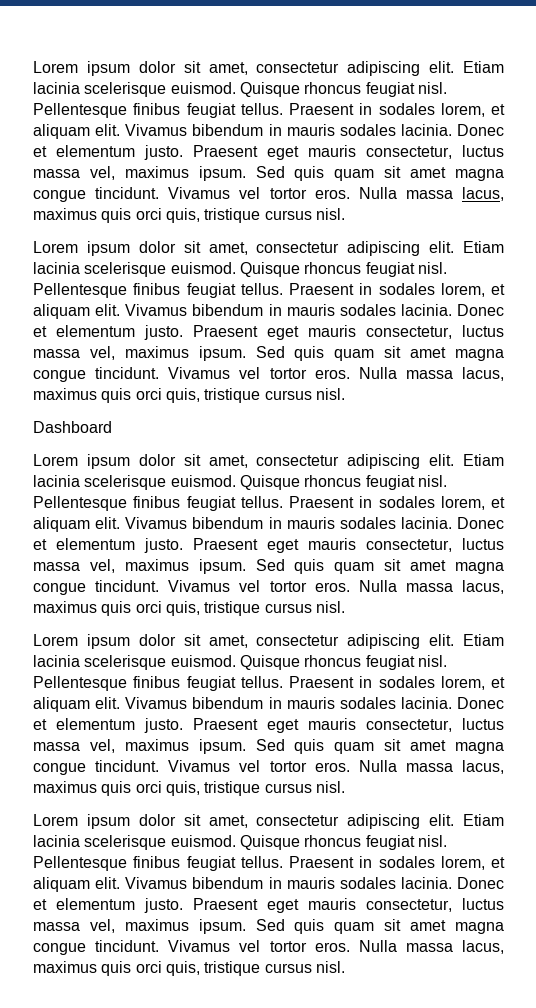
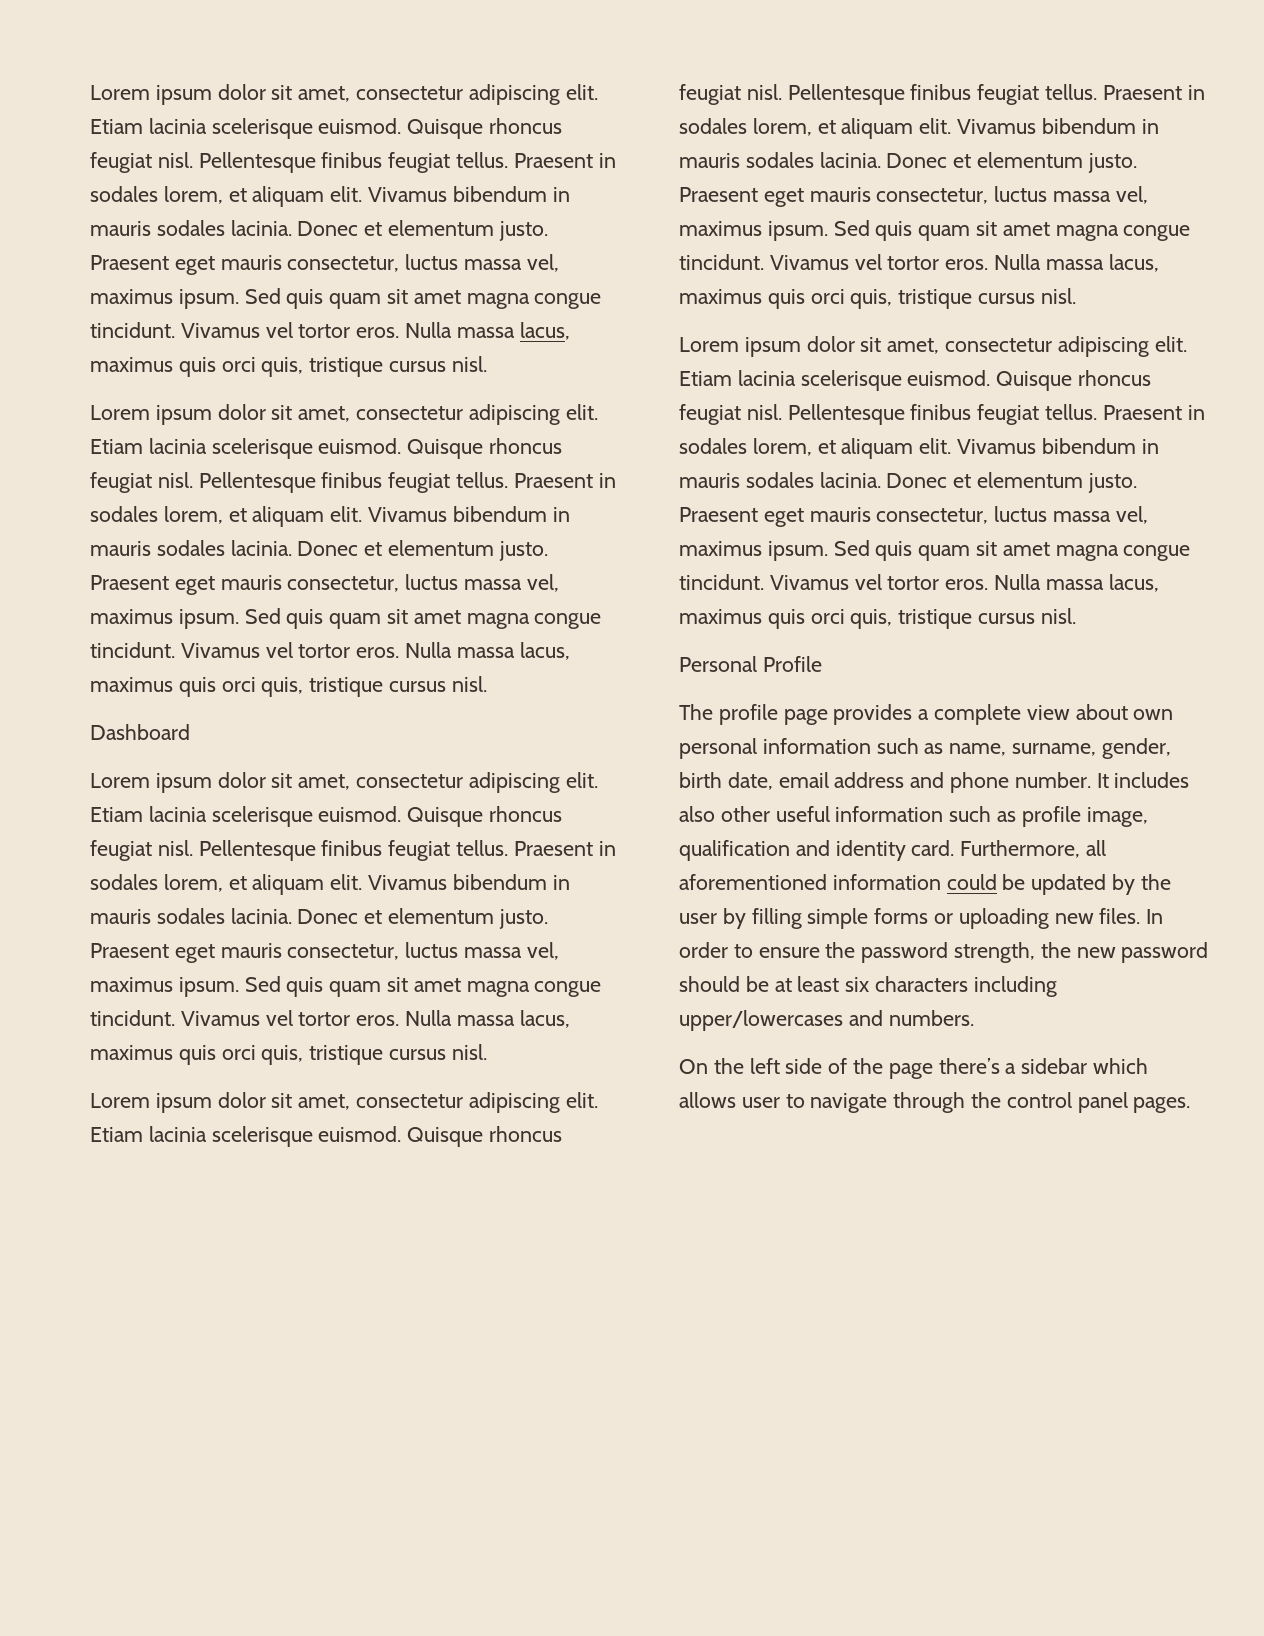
+ Personal Profile
+ The profile page provides a complete view about own personal information such as name, surname, gender, birth date, email address and phone number. It includes also other useful information such as profile image, qualification and identity card. Furthermore, all aforementioned information could be updated by the user by filling simple forms or uploading new files. In order to ensure the password strength, the new password should be at least six characters including upper/lowercases and numbers.
+ On the left side of the page there’s a sidebar which allows user to navigate through the control panel pages.

